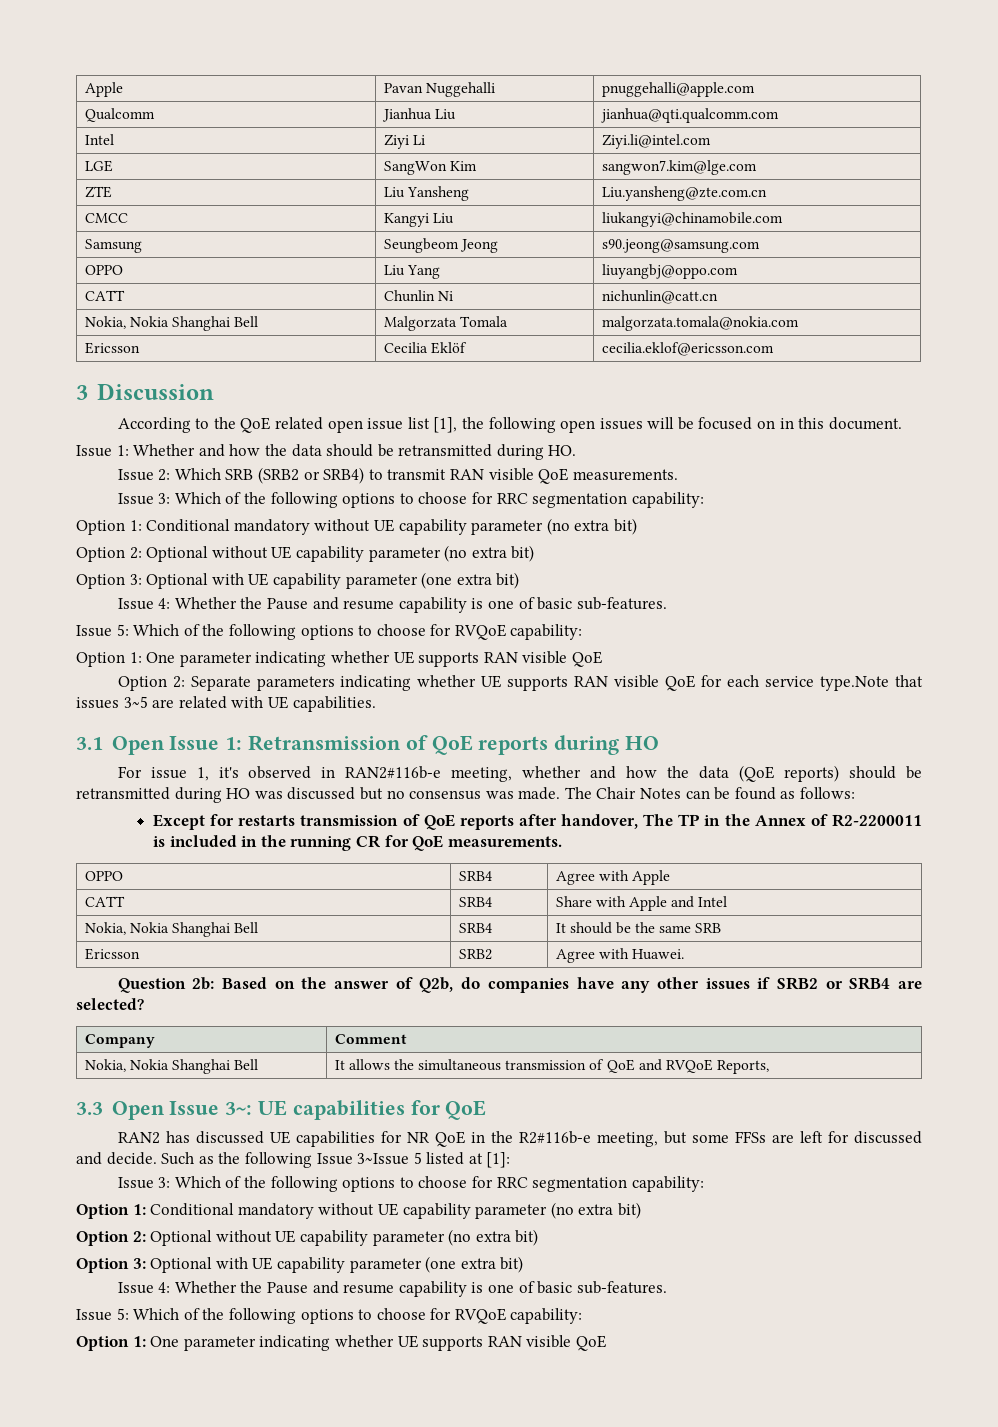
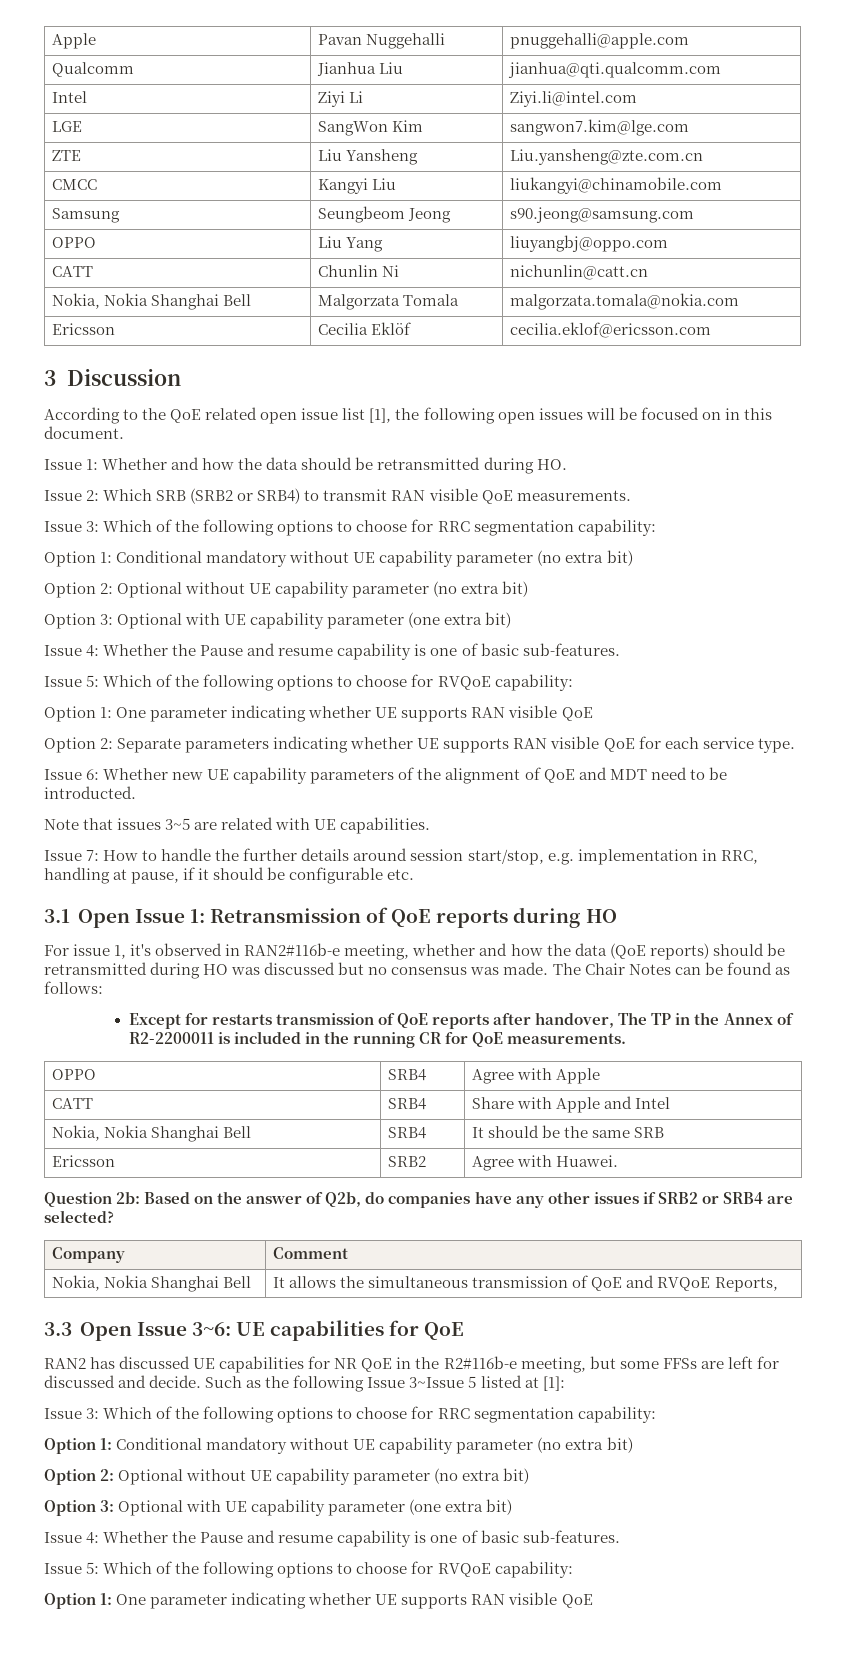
- Option 2: Separate parameters indicating whether UE supports RAN visible QoE for each service type.Note that issues 3~5 are related with UE capabilities.
+ Option 2: Separate parameters indicating whether UE supports RAN visible QoE for each service type.
+ Issue 6: Whether new UE capability parameters of the alignment of QoE and MDT need to be introducted.
+ Note that issues 3~5 are related with UE capabilities.
+ Issue 7: How to handle the further details around session start/stop, e.g. implementation in RRC, handling at pause, if it should be configurable etc.
- 3.3 Open Issue 3~: UE capabilities for QoE
+ 3.3 Open Issue 3~6: UE capabilities for QoE

